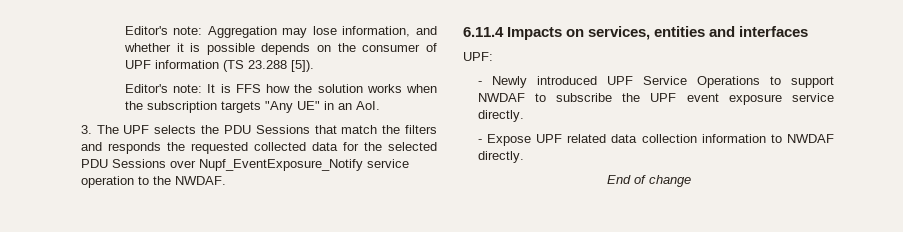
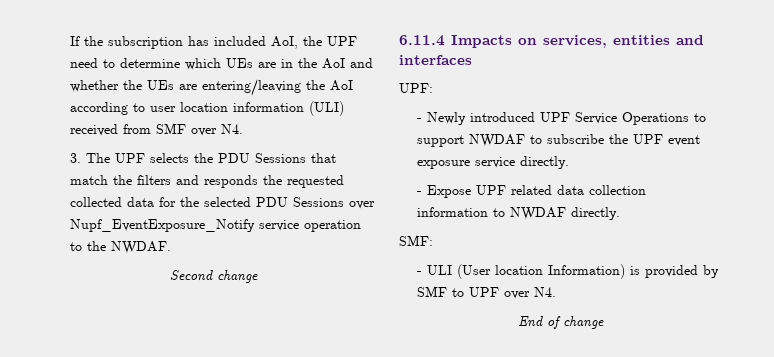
- Editor's note: Aggregation may lose information, and whether it is possible depends on the consumer of UPF information (TS 23.288 [5]).
- Editor's note: It is FFS how the solution works when the subscription targets "Any UE" in an AoI.
+ If the subscription has included AoI, the UPF need to determine which UEs are in the AoI and whether the UEs are entering/leaving the AoI according to user location information (ULI) received from SMF over N4.
+ Second change
+ SMF:
+ - ULI (User location Information) is provided by SMF to UPF over N4.

